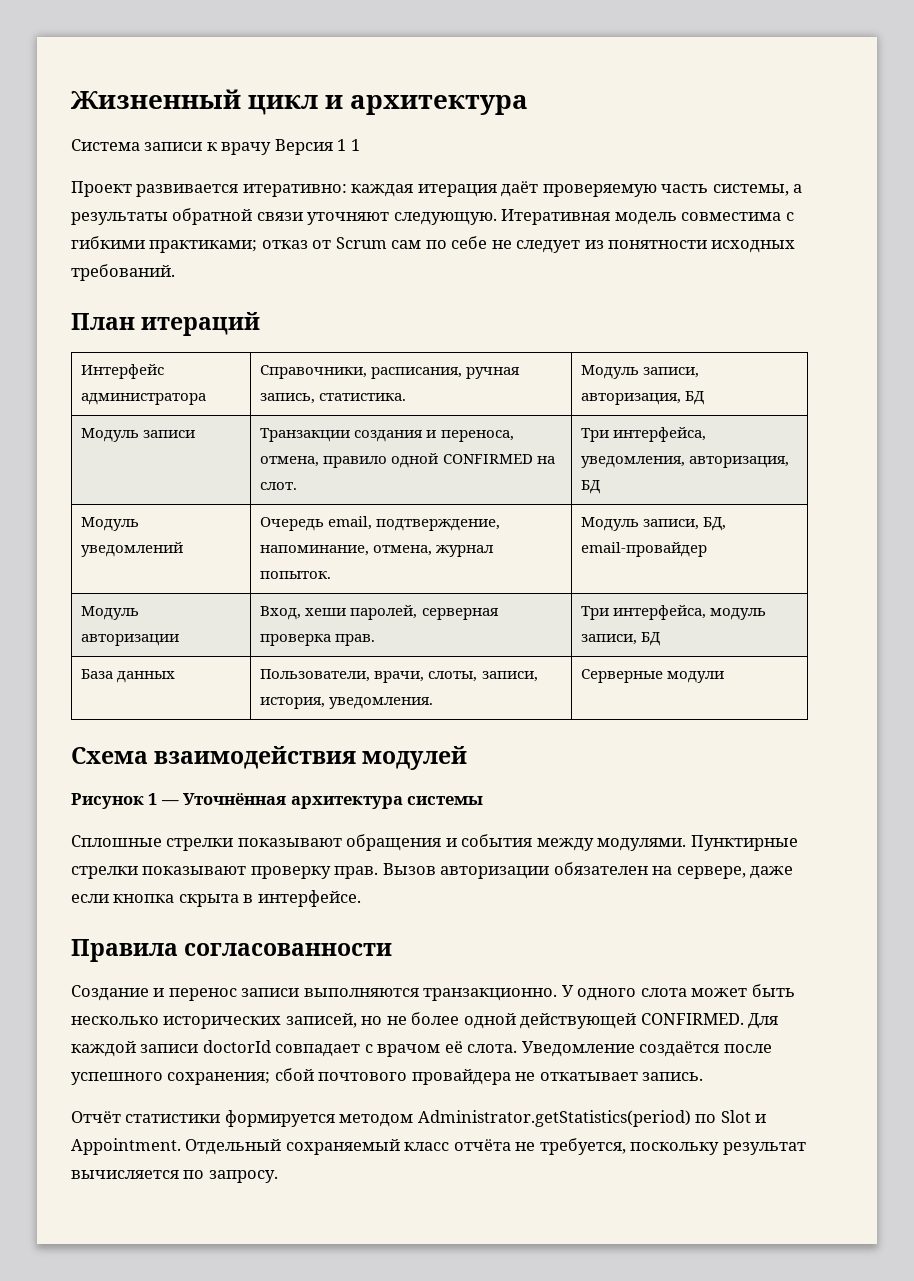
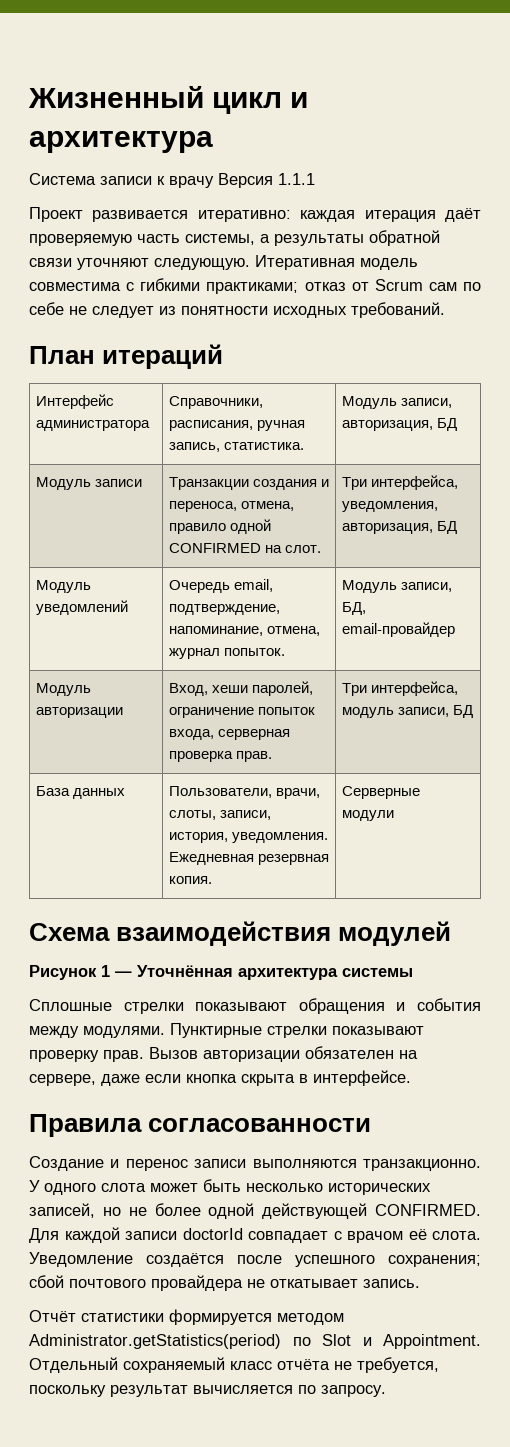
- Система записи к врачу Версия 1 1
+ Система записи к врачу Версия 1.1.1
- Модуль авторизации | Вход, хеши паролей, серверная проверка прав. | Три интерфейса, модуль записи, БД
+ Модуль авторизации | Вход, хеши паролей, ограничение попыток входа, серверная проверка прав. | Три интерфейса, модуль записи, БД
- База данных | Пользователи, врачи, слоты, записи, история, уведомления. | Серверные модули
+ База данных | Пользователи, врачи, слоты, записи, история, уведомления. Ежедневная резервная копия. | Серверные модули

